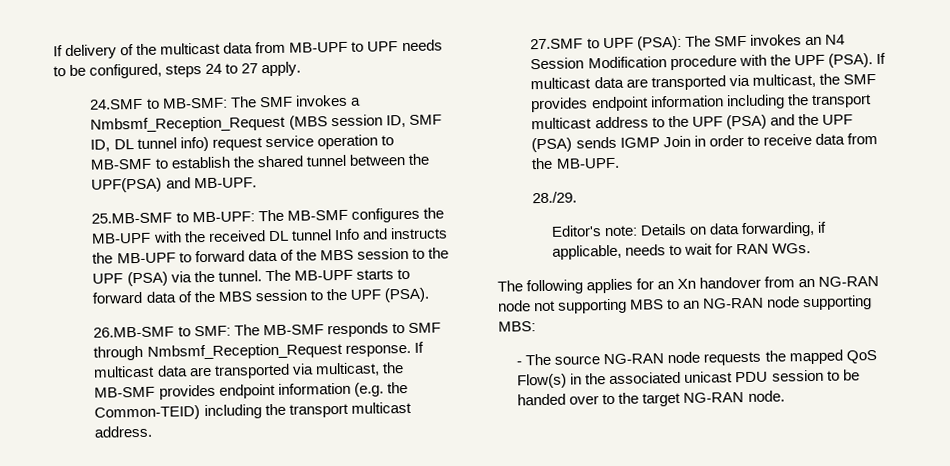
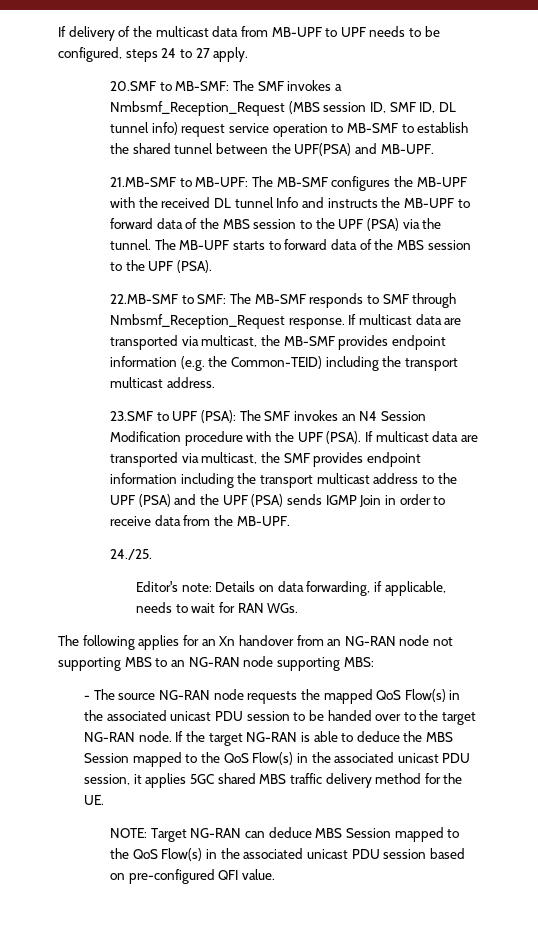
- 24.SMF to MB-SMF: The SMF invokes a Nmbsmf_Reception_Request (MBS session ID, SMF ID, DL tunnel info) request service operation to MB-SMF to establish the shared tunnel between the UPF(PSA) and MB-UPF.
+ 20.SMF to MB-SMF: The SMF invokes a Nmbsmf_Reception_Request (MBS session ID, SMF ID, DL tunnel info) request service operation to MB-SMF to establish the shared tunnel between the UPF(PSA) and MB-UPF.
- 25.MB-SMF to MB-UPF: The MB-SMF configures the MB-UPF with the received DL tunnel Info and instructs the MB-UPF to forward data of the MBS session to the UPF (PSA) via the tunnel.
+ 21.MB-SMF to MB-UPF: The MB-SMF configures the MB-UPF with the received DL tunnel Info and instructs the MB-UPF to forward data of the MBS session to the UPF (PSA) via the tunnel.
- 26.MB-SMF to SMF: The MB-SMF responds to SMF through Nmbsmf_Reception_Request response.
+ 22.MB-SMF to SMF: The MB-SMF responds to SMF through Nmbsmf_Reception_Request response.
- 27.SMF to UPF (PSA): The SMF invokes an N4 Session Modification procedure with the UPF (PSA).
+ 23.SMF to UPF (PSA): The SMF invokes an N4 Session Modification procedure with the UPF (PSA).
- 28./29.
+ 24./25.
+ If the target NG-RAN is able to deduce the MBS Session mapped to the QoS Flow(s) in the associated unicast PDU session, it applies 5GC shared MBS traffic delivery method for the UE.
+ NOTE: Target NG-RAN can deduce MBS Session mapped to the QoS Flow(s) in the associated unicast PDU session based on pre-configured QFI value.

